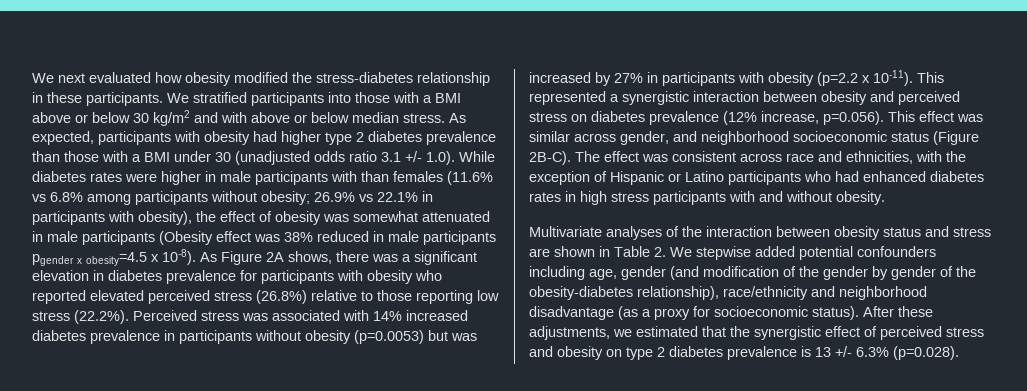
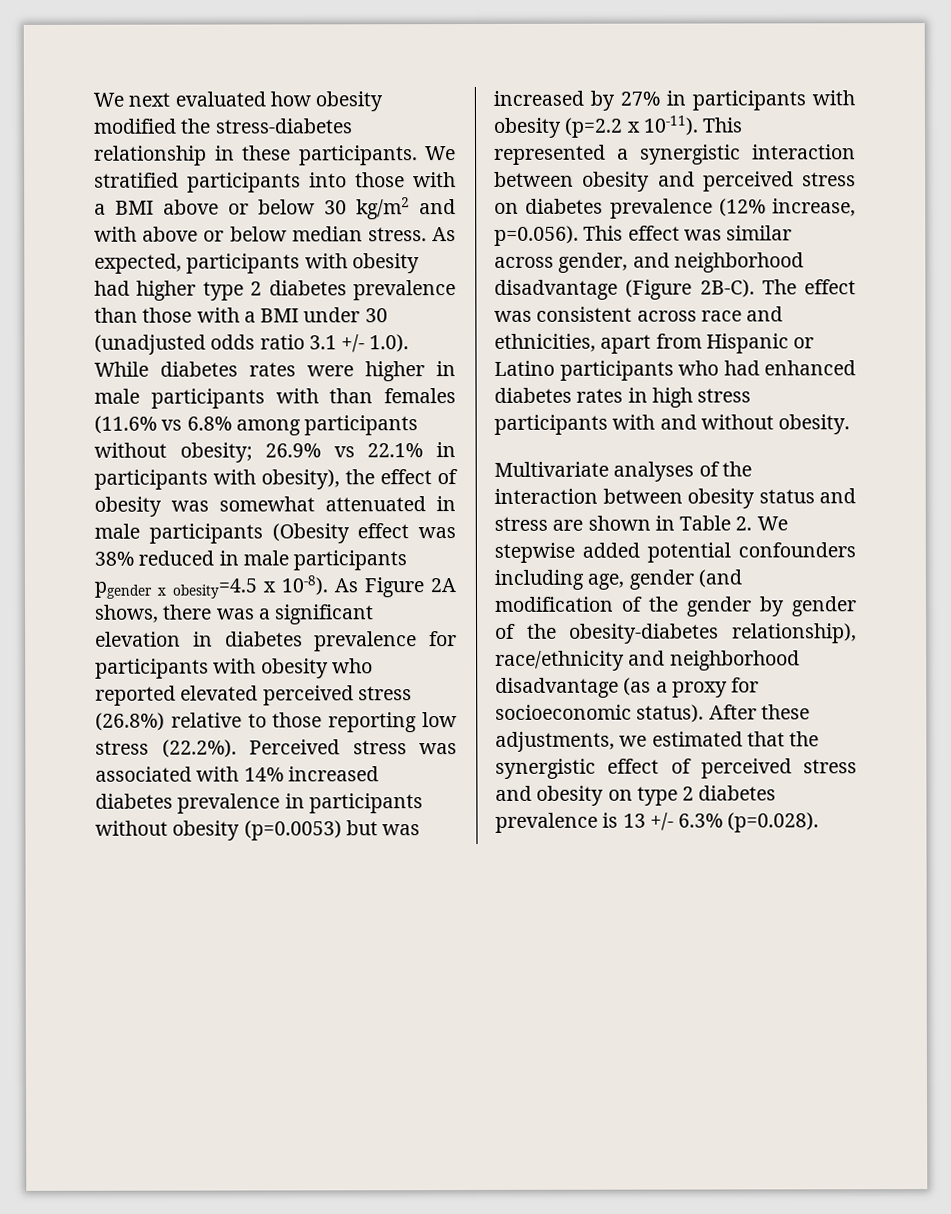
- This represented a synergistic interaction between obesity and perceived stress on diabetes prevalence (12% increase, p=0.056). This effect was similar across gender, and neighborhood socioeconomic status (Figure 2B-C).
+ This represented a synergistic interaction between obesity and perceived stress on diabetes prevalence (12% increase, p=0.056). This effect was similar across gender, and neighborhood disadvantage (Figure 2B-C).
- The effect was consistent across race and ethnicities, with the exception of Hispanic or Latino participants who had enhanced diabetes rates in high stress participants with and without obesity.
+ The effect was consistent across race and ethnicities, apart from Hispanic or Latino participants who had enhanced diabetes rates in high stress participants with and without obesity.

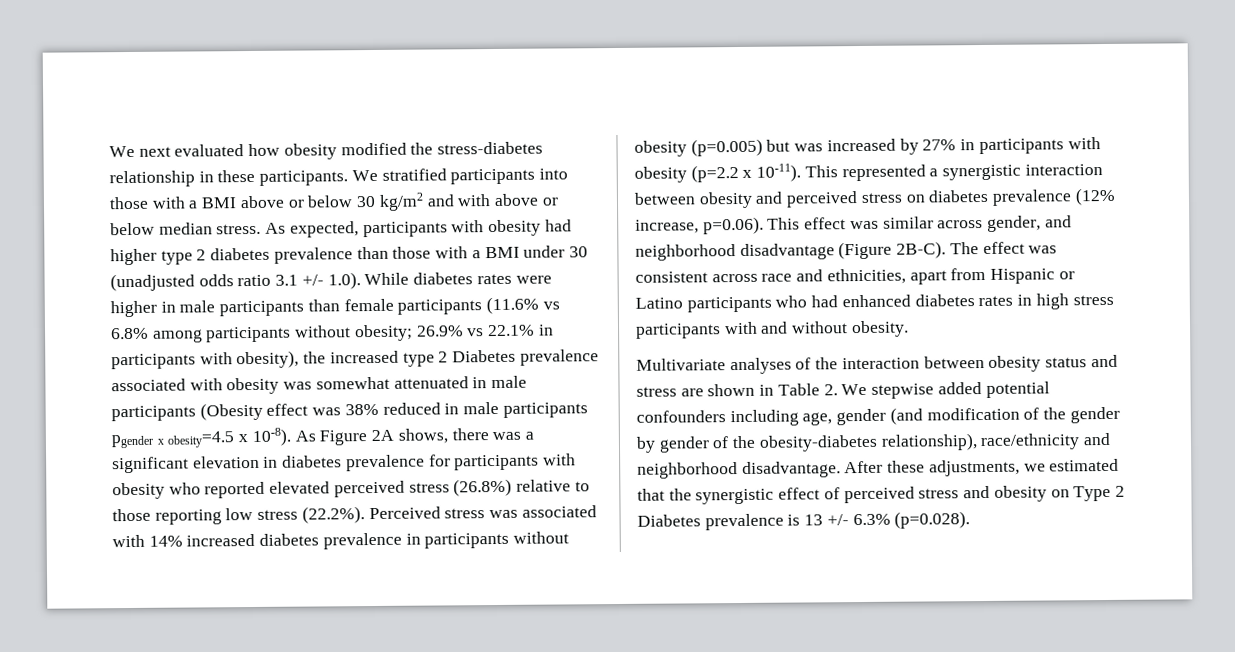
- As expected, participants with obesity had higher type 2 diabetes prevalence than those with a BMI under 30 (unadjusted odds ratio 3.1 +/- 1.0). While diabetes rates were higher in male participants with than females (11.6% vs 6.8% among participants without obesity;
+ As expected, participants with obesity had higher type 2 diabetes prevalence than those with a BMI under 30 (unadjusted odds ratio 3.1 +/- 1.0). While diabetes rates were higher in male participants than female participants (11.6% vs 6.8% among participants without obesity;
- 26.9% vs 22.1% in participants with obesity), the effect of obesity was somewhat attenuated in male participants (Obesity effect was 38% reduced in male participants pgender x obesity=4.5 x 10-8).
+ 26.9% vs 22.1% in participants with obesity), the increased type 2 Diabetes prevalence associated with obesity was somewhat attenuated in male participants (Obesity effect was 38% reduced in male participants pgender x obesity=4.5 x 10-8).
- As Figure 2A shows, there was a significant elevation in diabetes prevalence for participants with obesity who reported elevated perceived stress (26.8%) relative to those reporting low stress (22.2%). Perceived stress was associated with 14% increased diabetes prevalence in participants without obesity (p=0.0053) but was increased by 27% in participants with obesity (p=2.2 x 10-11).
+ As Figure 2A shows, there was a significant elevation in diabetes prevalence for participants with obesity who reported elevated perceived stress (26.8%) relative to those reporting low stress (22.2%). Perceived stress was associated with 14% increased diabetes prevalence in participants without obesity (p=0.005) but was increased by 27% in participants with obesity (p=2.2 x 10-11).
- This represented a synergistic interaction between obesity and perceived stress on diabetes prevalence (12% increase, p=0.056). This effect was similar across gender, and neighborhood disadvantage (Figure 2B-C).
+ This represented a synergistic interaction between obesity and perceived stress on diabetes prevalence (12% increase, p=0.06). This effect was similar across gender, and neighborhood disadvantage (Figure 2B-C).
- Multivariate analyses of the interaction between obesity status and stress are shown in Table 2. We stepwise added potential confounders including age, gender (and modification of the gender by gender of the obesity-diabetes relationship), race/ethnicity and neighborhood disadvantage (as a proxy for socioeconomic status).
+ Multivariate analyses of the interaction between obesity status and stress are shown in Table 2. We stepwise added potential confounders including age, gender (and modification of the gender by gender of the obesity-diabetes relationship), race/ethnicity and neighborhood disadvantage.
- After these adjustments, we estimated that the synergistic effect of perceived stress and obesity on type 2 diabetes prevalence is 13 +/- 6.3% (p=0.028).
+ After these adjustments, we estimated that the synergistic effect of perceived stress and obesity on Type 2 Diabetes prevalence is 13 +/- 6.3% (p=0.028).

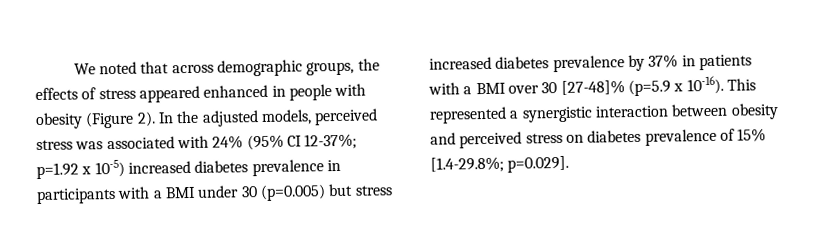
- We next evaluated how obesity modified the stress-diabetes relationship in these participants. We stratified participants into those with a BMI above or below 30 kg/m2 and with above or below median stress. As expected, participants with obesity had higher type 2 diabetes prevalence than those with a BMI under 30 (unadjusted odds ratio 3.1 +/- 1.0). While diabetes rates were higher in male participants than female participants (11.6% vs 6.8% among participants without obesity; 26.9% vs 22.1% in participants with obesity), the increased type 2 Diabetes prevalence associated with obesity was somewhat attenuated in male participants (Obesity effect was 38% reduced in male participants pgender x obesity=4.5 x 10-8). As Figure 2A shows, there was a significant elevation in diabetes prevalence for participants with obesity who reported elevated perceived stress (26.8%) relative to those reporting low stress (22.2%). Perceived stress was associated with 14% increased diabetes prevalence in participants without obesity (p=0.005) but was increased by 27% in participants with obesity (p=2.2 x 10-11).
+ We noted that across demographic groups, the effects of stress appeared enhanced in people with obesity (Figure 2). In the adjusted models, perceived stress was associated with 24% (95% CI 12-37%; p=1.92 x 10-5) increased diabetes prevalence in participants with a BMI under 30 (p=0.005) but stress increased diabetes prevalence by 37% in patients with a BMI over 30 [27-48]% (p=5.9 x 10-16).
- This represented a synergistic interaction between obesity and perceived stress on diabetes prevalence (12% increase, p=0.06). This effect was similar across gender, and neighborhood disadvantage (Figure 2B-C). The effect was consistent across race and ethnicities, apart from Hispanic or Latino participants who had enhanced diabetes rates in high stress participants with and without obesity.
- Multivariate analyses of the interaction between obesity status and stress are shown in Table 2. We stepwise added potential confounders including age, gender (and modification of the gender by gender of the obesity-diabetes relationship), race/ethnicity and neighborhood disadvantage. After these adjustments, we estimated that the synergistic effect of perceived stress and obesity on Type 2 Diabetes prevalence is 13 +/- 6.3% (p=0.028).
+ This represented a synergistic interaction between obesity and perceived stress on diabetes prevalence of 15% [1.4-29.8%; p=0.029].

